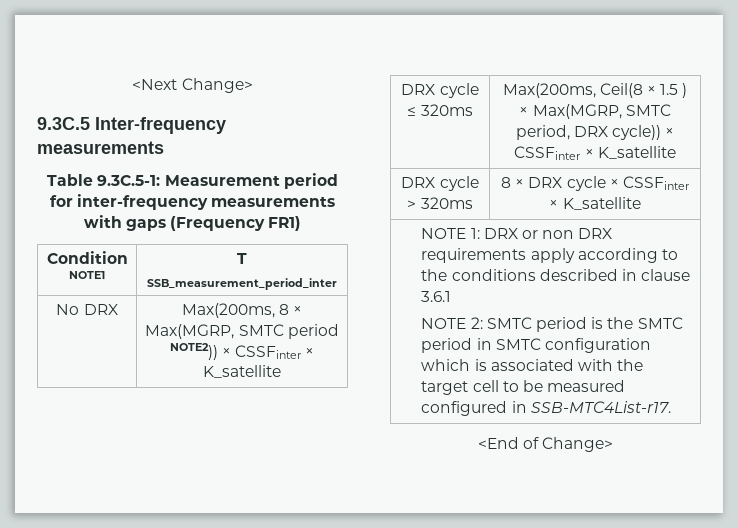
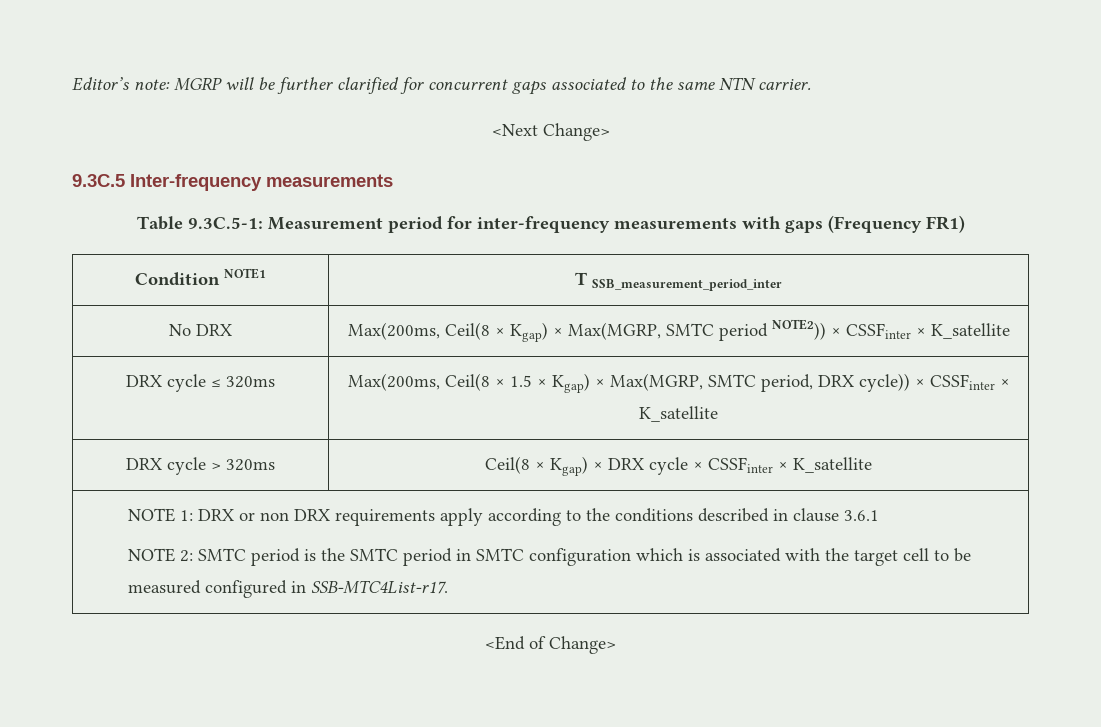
+ Editor’s note: MGRP will be further clarified for concurrent gaps associated to the same NTN carrier.
- No DRX | Max(200ms, 8 × Max(MGRP, SMTC period NOTE2)) × CSSFinter × K_satellite
+ No DRX | Max(200ms, Ceil(8 × Kgap) × Max(MGRP, SMTC period NOTE2)) × CSSFinter × K_satellite
- DRX cycle ≤ 320ms | Max(200ms, Ceil(8 × 1.5 ) × Max(MGRP, SMTC period, DRX cycle)) × CSSFinter × K_satellite
+ DRX cycle ≤ 320ms | Max(200ms, Ceil(8 × 1.5 × Kgap) × Max(MGRP, SMTC period, DRX cycle)) × CSSFinter × K_satellite
- DRX cycle > 320ms | 8 × DRX cycle × CSSFinter × K_satellite
+ DRX cycle > 320ms | Ceil(8 × Kgap) × DRX cycle × CSSFinter × K_satellite

